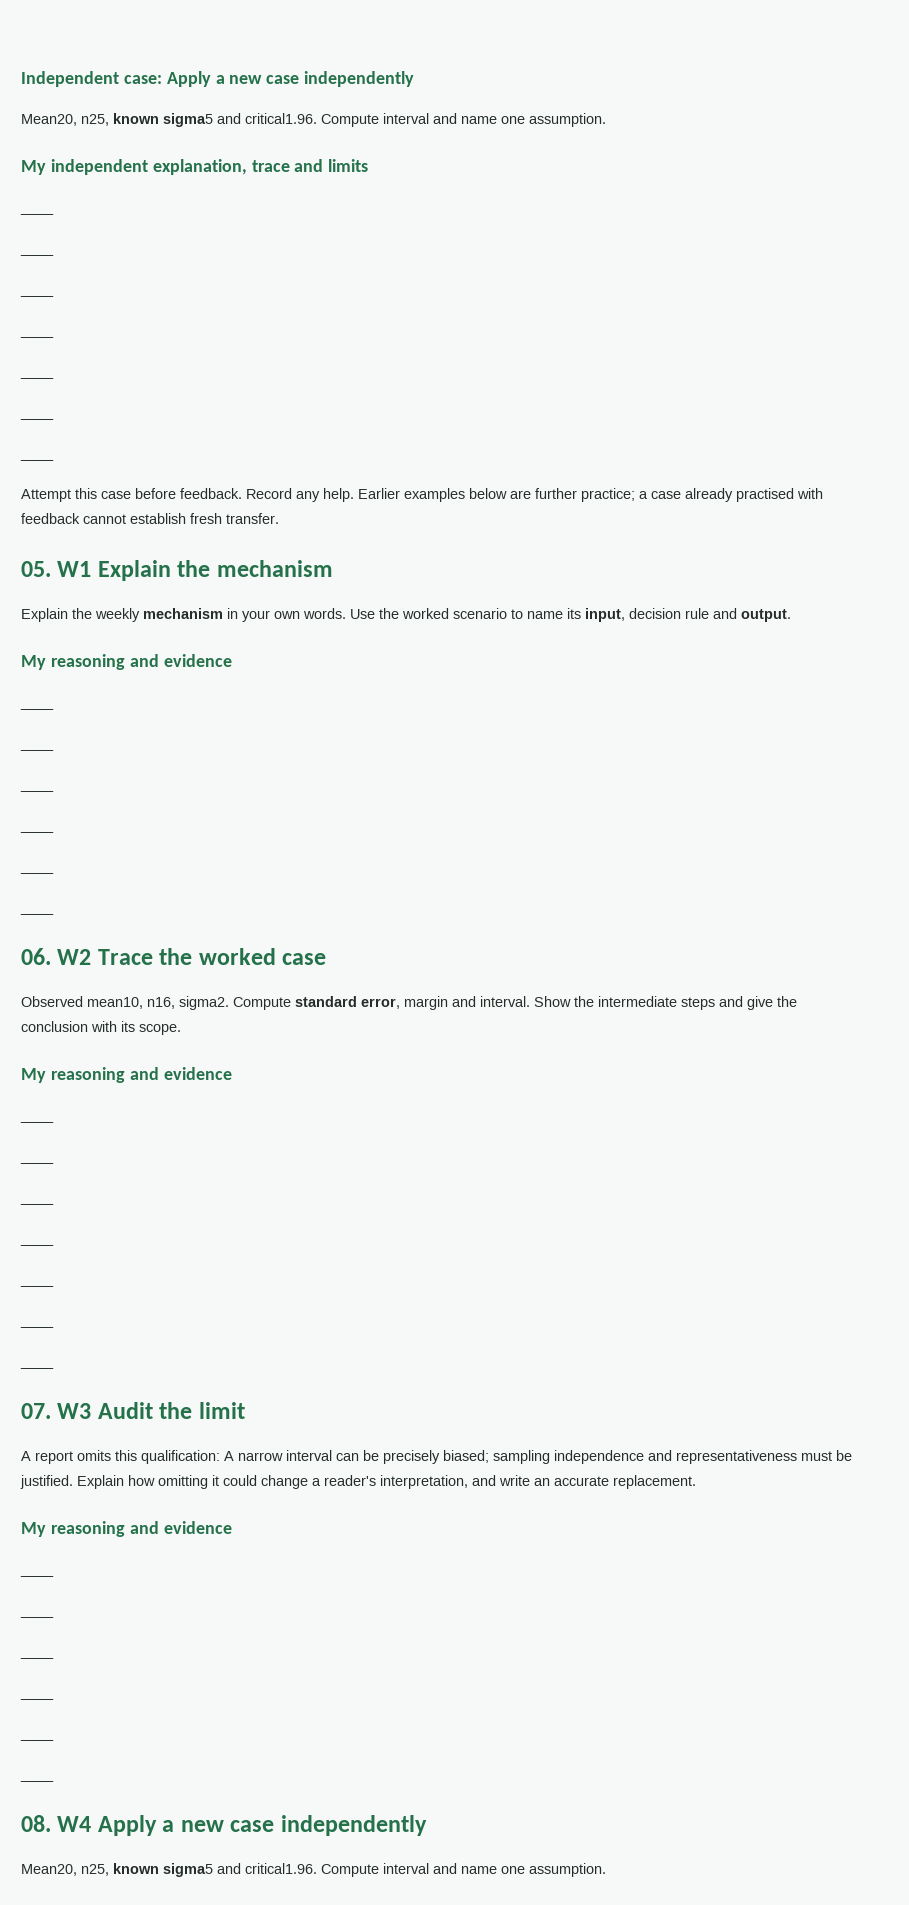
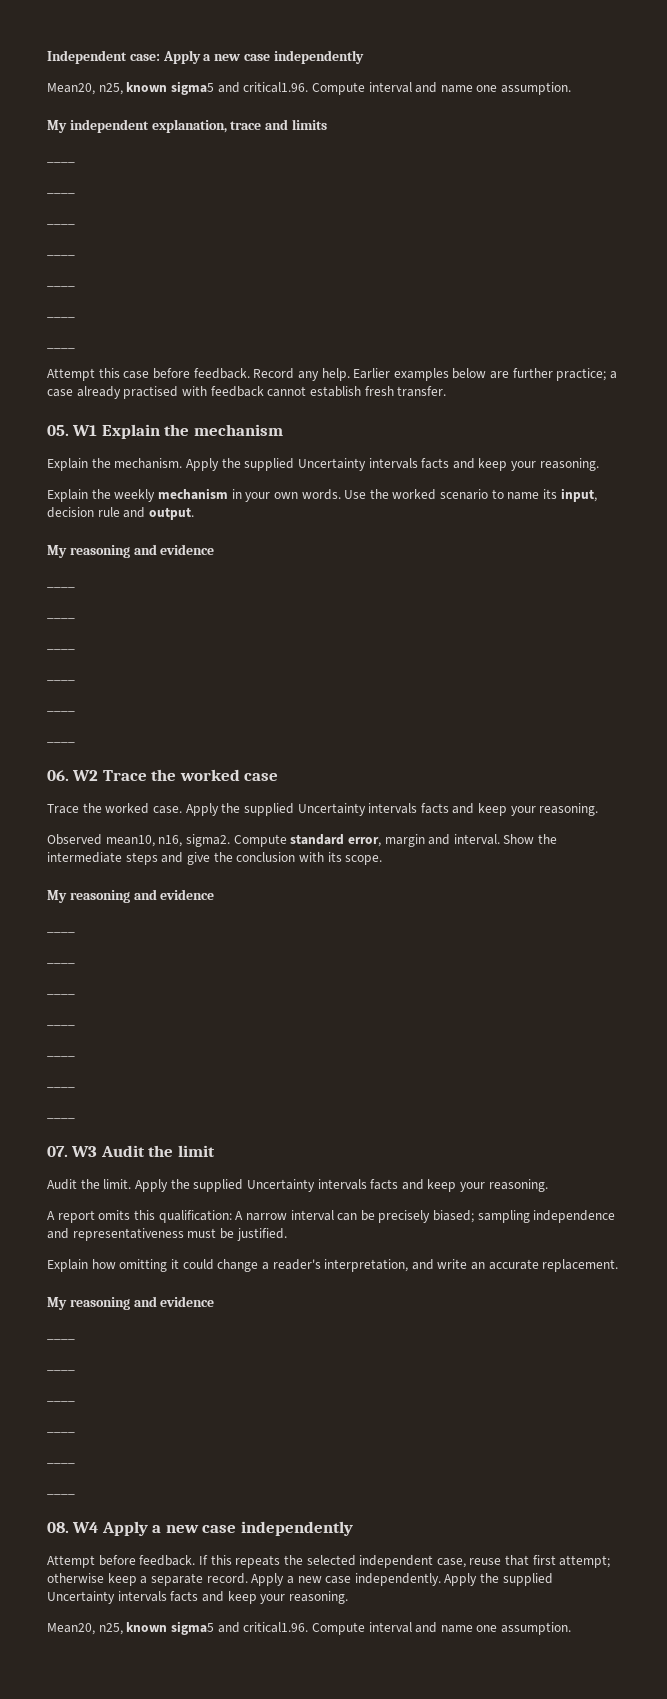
+ Explain the mechanism. Apply the supplied Uncertainty intervals facts and keep your reasoning.
+ Trace the worked case. Apply the supplied Uncertainty intervals facts and keep your reasoning.
+ Audit the limit. Apply the supplied Uncertainty intervals facts and keep your reasoning.
- A report omits this qualification: A narrow interval can be precisely biased; sampling independence and representativeness must be justified. Explain how omitting it could change a reader's interpretation, and write an accurate replacement.
+ A report omits this qualification: A narrow interval can be precisely biased; sampling independence and representativeness must be justified.
+ Explain how omitting it could change a reader's interpretation, and write an accurate replacement.
+ Attempt before feedback. If this repeats the selected independent case, reuse that first attempt; otherwise keep a separate record. Apply a new case independently. Apply the supplied Uncertainty intervals facts and keep your reasoning.

